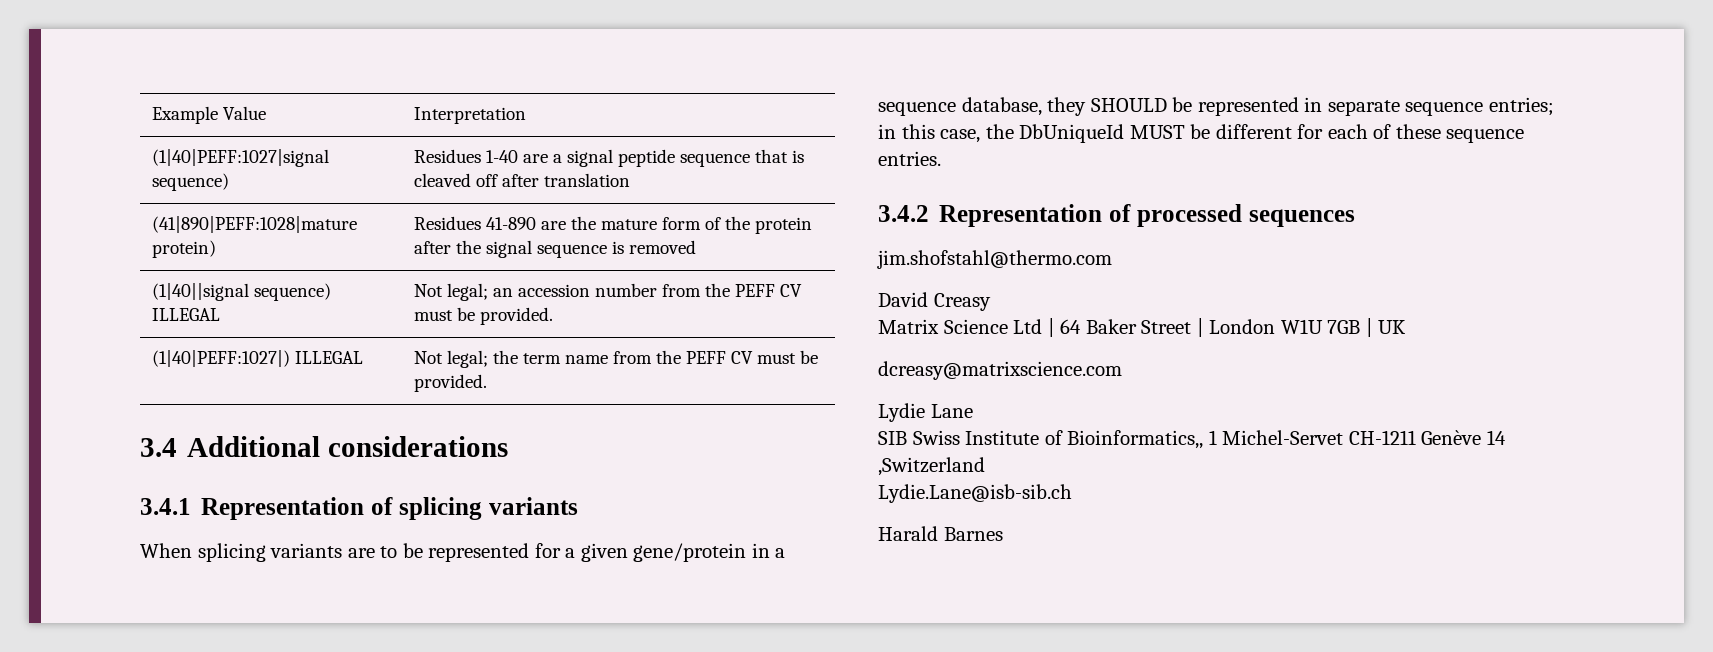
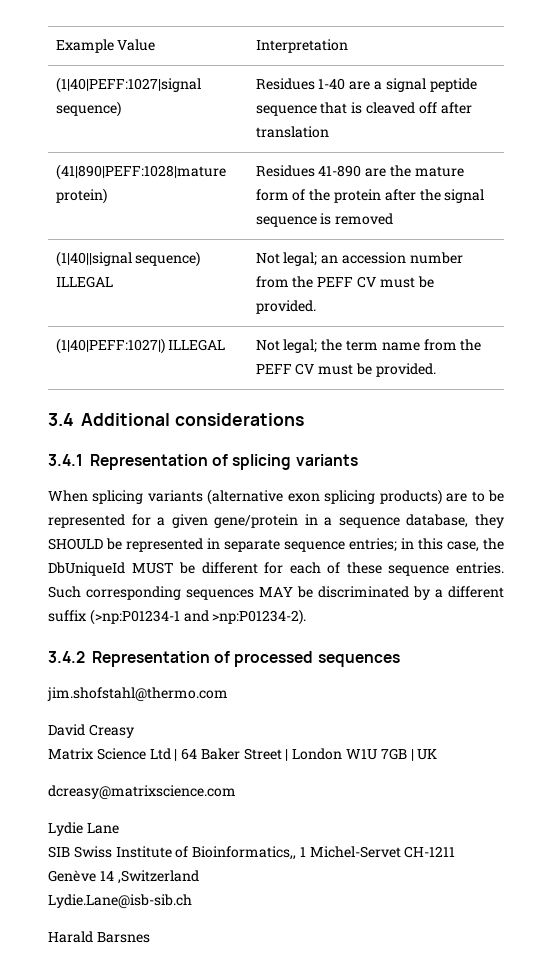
- When splicing variants are to be represented for a given gene/protein in a sequence database, they SHOULD be represented in separate sequence entries; in this case, the DbUniqueId MUST be different for each of these sequence entries.
+ When splicing variants (alternative exon splicing products) are to be represented for a given gene/protein in a sequence database, they SHOULD be represented in separate sequence entries; in this case, the DbUniqueId MUST be different for each of these sequence entries. Such corresponding sequences MAY be discriminated by a different suffix (>np:P01234-1 and >np:P01234-2).
- Harald Barnes
+ Harald Barsnes

